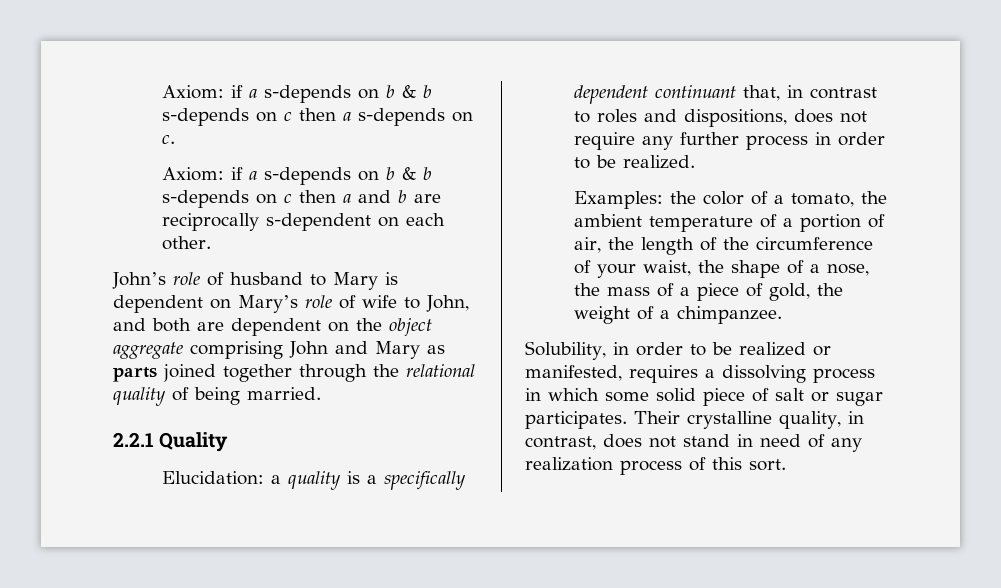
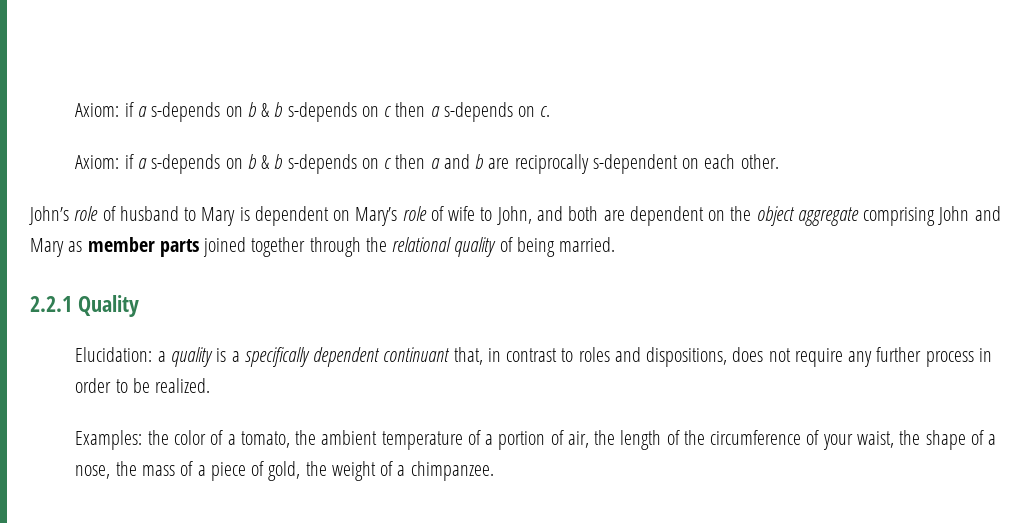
- John’s role of husband to Mary is dependent on Mary’s role of wife to John, and both are dependent on the object aggregate comprising John and Mary as parts joined together through the relational quality of being married.
+ John’s role of husband to Mary is dependent on Mary’s role of wife to John, and both are dependent on the object aggregate comprising John and Mary as member parts joined together through the relational quality of being married.
- Solubility, in order to be realized or manifested, requires a dissolving process in which some solid piece of salt or sugar participates. Their crystalline quality, in contrast, does not stand in need of any realization process of this sort.

